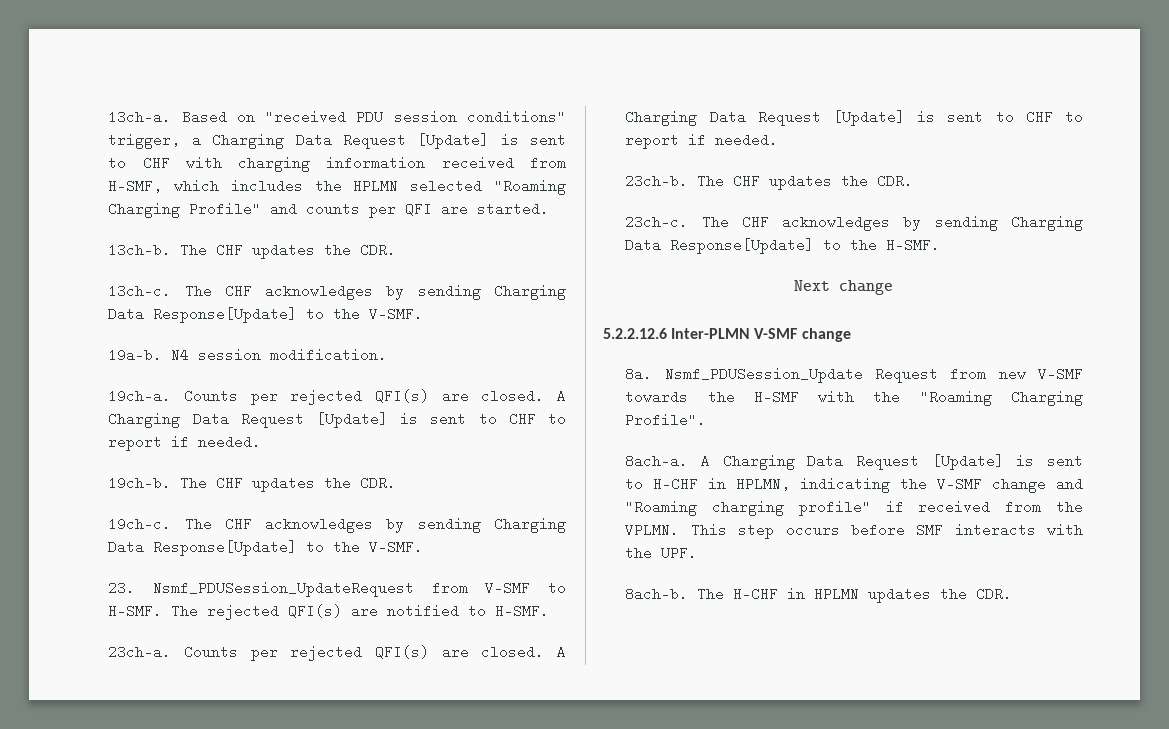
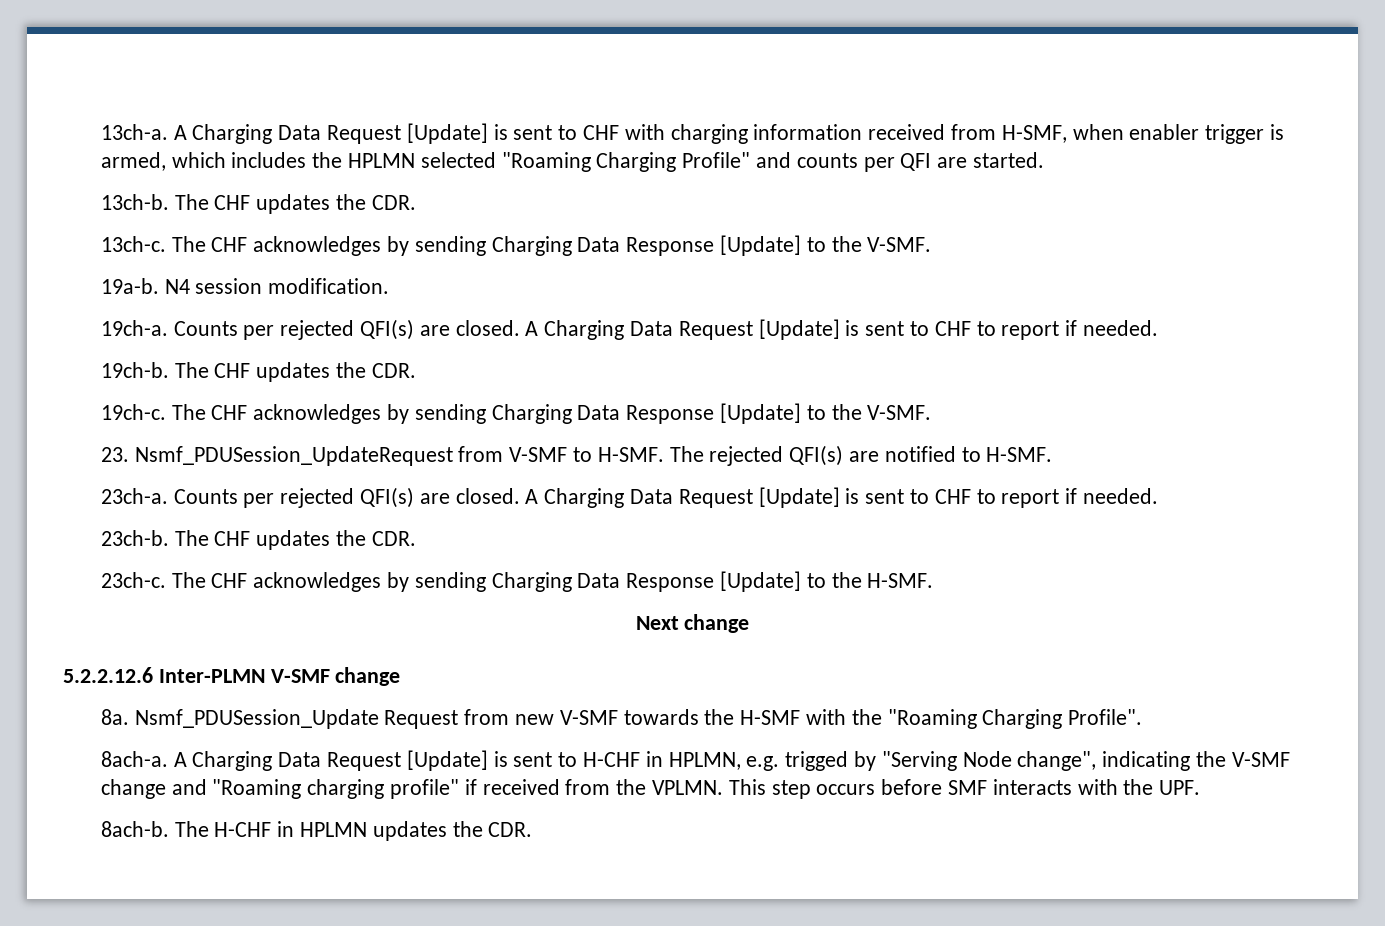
- Based on "received PDU session conditions" trigger, a Charging Data Request [Update] is sent to CHF with charging information received from H-SMF, which includes the HPLMN selected "Roaming Charging Profile" and counts per QFI are started.
+ A Charging Data Request [Update] is sent to CHF with charging information received from H-SMF, when enabler trigger is armed, which includes the HPLMN selected "Roaming Charging Profile" and counts per QFI are started.
- 13ch-c. The CHF acknowledges by sending Charging Data Response[Update] to the V-SMF.
+ 13ch-c. The CHF acknowledges by sending Charging Data Response [Update] to the V-SMF.
- 19ch-c. The CHF acknowledges by sending Charging Data Response[Update] to the V-SMF.
+ 19ch-c. The CHF acknowledges by sending Charging Data Response [Update] to the V-SMF.
- The CHF acknowledges by sending Charging Data Response[Update] to the H-SMF.
+ The CHF acknowledges by sending Charging Data Response [Update] to the H-SMF.
- A Charging Data Request [Update] is sent to H-CHF in HPLMN, indicating the V-SMF change and "Roaming charging profile" if received from the VPLMN.
+ A Charging Data Request [Update] is sent to H-CHF in HPLMN, e.g. trigged by "Serving Node change", indicating the V-SMF change and "Roaming charging profile" if received from the VPLMN.

